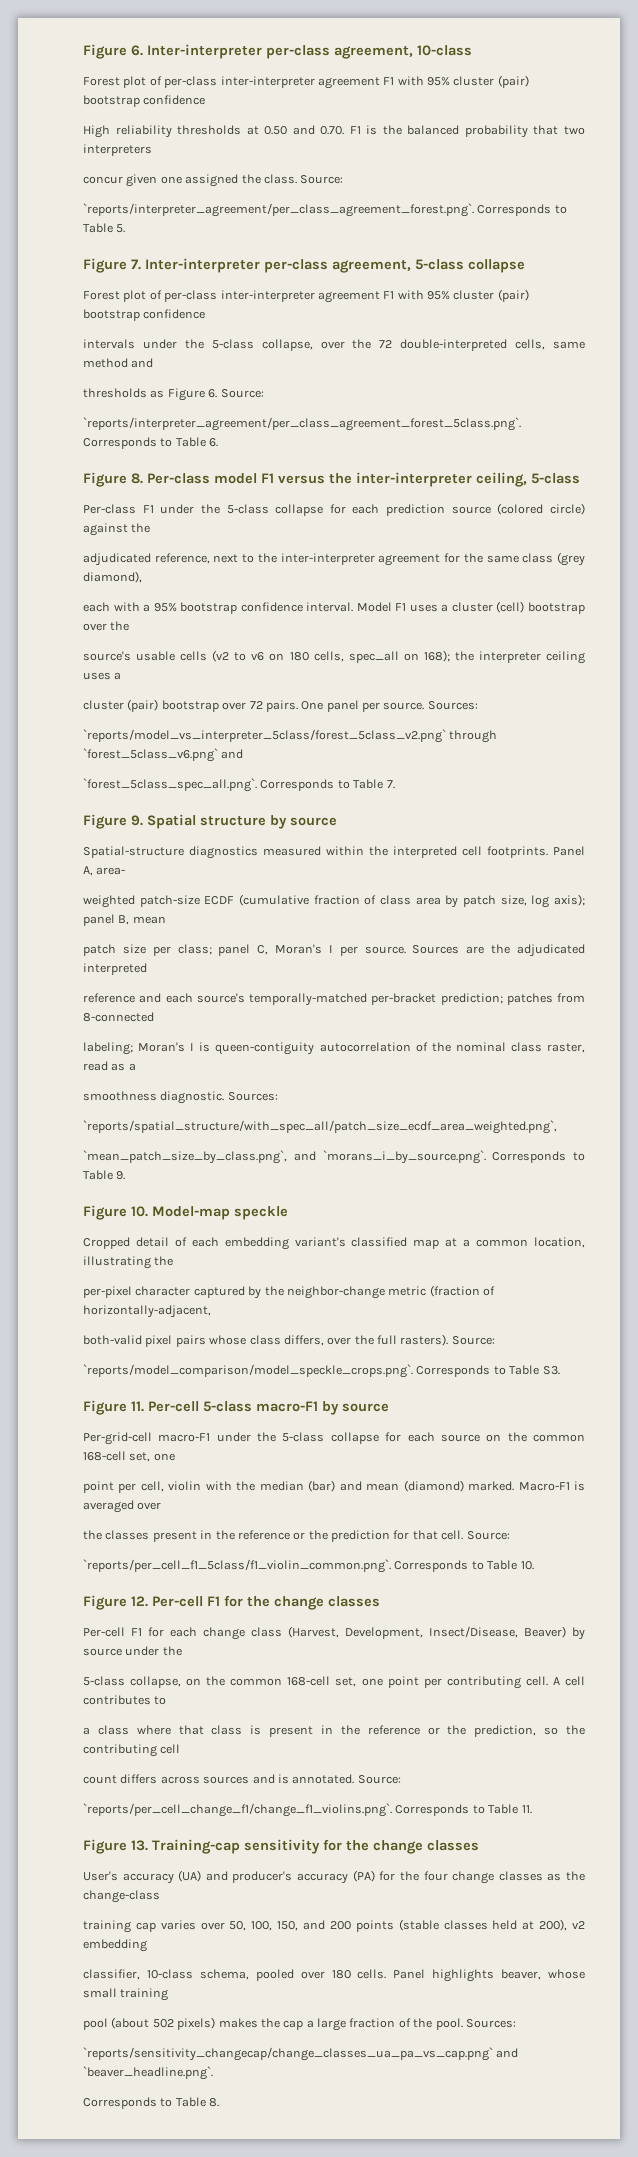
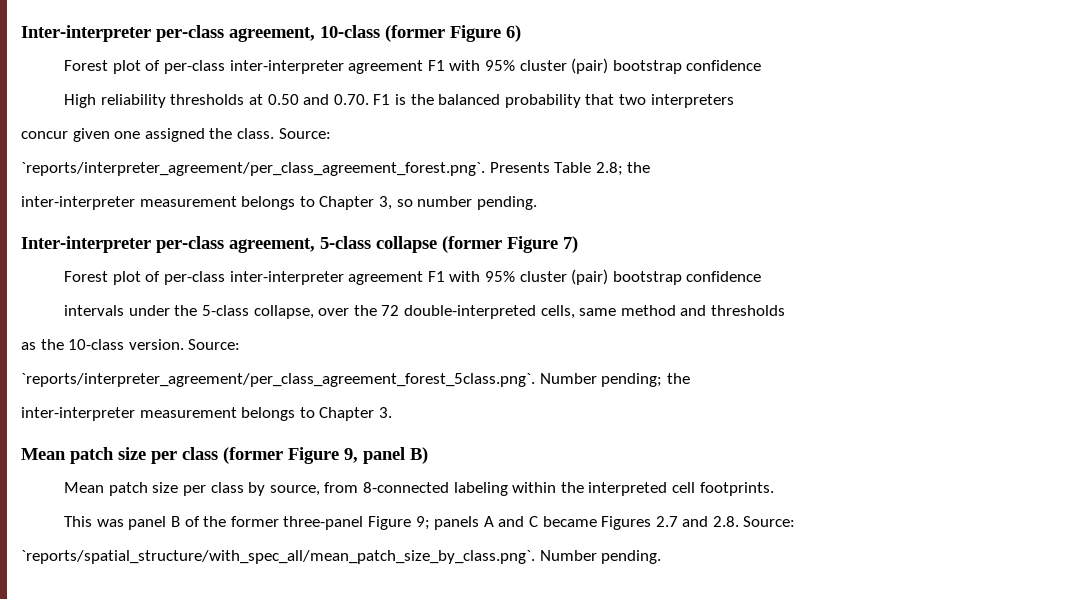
- Figure 6. Inter-interpreter per-class agreement, 10-class
+ Inter-interpreter per-class agreement, 10-class (former Figure 6)
- `reports/interpreter_agreement/per_class_agreement_forest.png`. Corresponds to Table 5.
- Figure 7. Inter-interpreter per-class agreement, 5-class collapse
+ `reports/interpreter_agreement/per_class_agreement_forest.png`. Presents Table 2.8; the
+ inter-interpreter measurement belongs to Chapter 3, so number pending.
+ Inter-interpreter per-class agreement, 5-class collapse (former Figure 7)
- intervals under the 5-class collapse, over the 72 double-interpreted cells, same method and
- thresholds as Figure 6. Source:
- `reports/interpreter_agreement/per_class_agreement_forest_5class.png`. Corresponds to Table 6.
- Figure 8. Per-class model F1 versus the inter-interpreter ceiling, 5-class
- Per-class F1 under the 5-class collapse for each prediction source (colored circle) against the
- adjudicated reference, next to the inter-interpreter agreement for the same class (grey diamond),
- each with a 95% bootstrap confidence interval. Model F1 uses a cluster (cell) bootstrap over the
- source's usable cells (v2 to v6 on 180 cells, spec_all on 168); the interpreter ceiling uses a
- cluster (pair) bootstrap over 72 pairs. One panel per source. Sources:
- `reports/model_vs_interpreter_5class/forest_5class_v2.png` through `forest_5class_v6.png` and
- `forest_5class_spec_all.png`. Corresponds to Table 7.
- Figure 9. Spatial structure by source
- Spatial-structure diagnostics measured within the interpreted cell footprints. Panel A, area-
- weighted patch-size ECDF (cumulative fraction of class area by patch size, log axis); panel B, mean
- patch size per class; panel C, Moran's I per source. Sources are the adjudicated interpreted
- reference and each source's temporally-matched per-bracket prediction; patches from 8-connected
- labeling; Moran's I is queen-contiguity autocorrelation of the nominal class raster, read as a
- smoothness diagnostic. Sources:
- `reports/spatial_structure/with_spec_all/patch_size_ecdf_area_weighted.png`,
- `mean_patch_size_by_class.png`, and `morans_i_by_source.png`. Corresponds to Table 9.
- Figure 10. Model-map speckle
- Cropped detail of each embedding variant's classified map at a common location, illustrating the
- per-pixel character captured by the neighbor-change metric (fraction of horizontally-adjacent,
- both-valid pixel pairs whose class differs, over the full rasters). Source:
- `reports/model_comparison/model_speckle_crops.png`. Corresponds to Table S3.
- Figure 11. Per-cell 5-class macro-F1 by source
- Per-grid-cell macro-F1 under the 5-class collapse for each source on the common 168-cell set, one
- point per cell, violin with the median (bar) and mean (diamond) marked. Macro-F1 is averaged over
- the classes present in the reference or the prediction for that cell. Source:
- `reports/per_cell_f1_5class/f1_violin_common.png`. Corresponds to Table 10.
- Figure 12. Per-cell F1 for the change classes
- Per-cell F1 for each change class (Harvest, Development, Insect/Disease, Beaver) by source under the
- 5-class collapse, on the common 168-cell set, one point per contributing cell. A cell contributes to
- a class where that class is present in the reference or the prediction, so the contributing cell
- count differs across sources and is annotated. Source:
- `reports/per_cell_change_f1/change_f1_violins.png`. Corresponds to Table 11.
- Figure 13. Training-cap sensitivity for the change classes
- User's accuracy (UA) and producer's accuracy (PA) for the four change classes as the change-class
- training cap varies over 50, 100, 150, and 200 points (stable classes held at 200), v2 embedding
- classifier, 10-class schema, pooled over 180 cells. Panel highlights beaver, whose small training
- pool (about 502 pixels) makes the cap a large fraction of the pool. Sources:
- `reports/sensitivity_changecap/change_classes_ua_pa_vs_cap.png` and `beaver_headline.png`.
- Corresponds to Table 8.
+ intervals under the 5-class collapse, over the 72 double-interpreted cells, same method and thresholds
+ as the 10-class version. Source:
+ `reports/interpreter_agreement/per_class_agreement_forest_5class.png`. Number pending; the
+ inter-interpreter measurement belongs to Chapter 3.
+ Mean patch size per class (former Figure 9, panel B)
+ Mean patch size per class by source, from 8-connected labeling within the interpreted cell footprints.
+ This was panel B of the former three-panel Figure 9; panels A and C became Figures 2.7 and 2.8. Source:
+ `reports/spatial_structure/with_spec_all/mean_patch_size_by_class.png`. Number pending.

